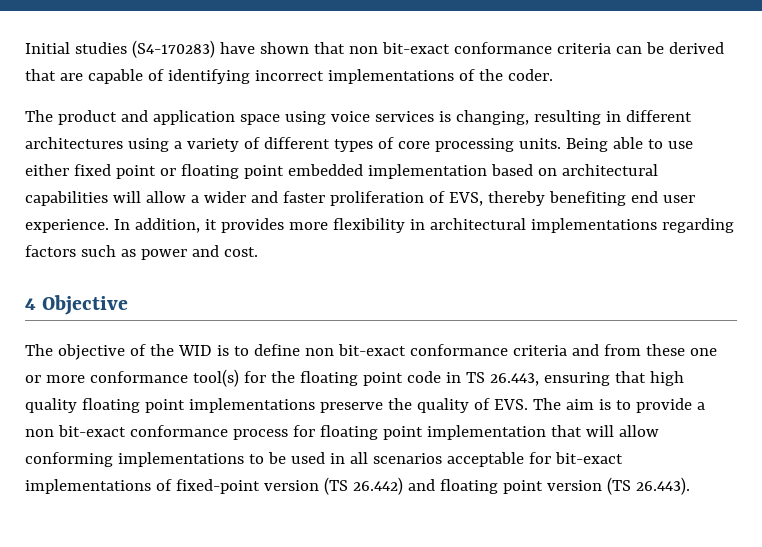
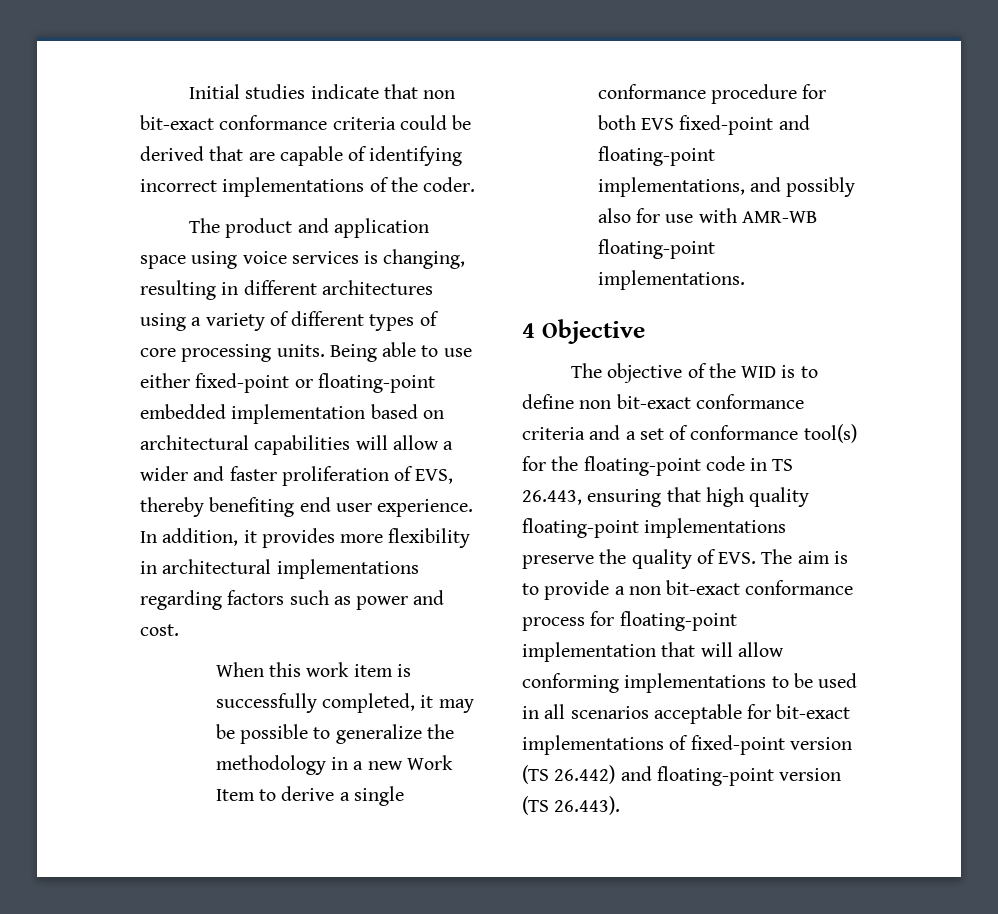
- Initial studies (S4-170283) have shown that non bit-exact conformance criteria can be derived that are capable of identifying incorrect implementations of the coder.
+ Initial studies indicate that non bit-exact conformance criteria could be derived that are capable of identifying incorrect implementations of the coder.
- Being able to use either fixed point or floating point embedded implementation based on architectural capabilities will allow a wider and faster proliferation of EVS, thereby benefiting end user experience.
+ Being able to use either fixed-point or floating-point embedded implementation based on architectural capabilities will allow a wider and faster proliferation of EVS, thereby benefiting end user experience.
+ When this work item is successfully completed, it may be possible to generalize the methodology in a new Work Item to derive a single conformance procedure for both EVS fixed-point and floating-point implementations, and possibly also for use with AMR-WB floating-point implementations.
- The objective of the WID is to define non bit-exact conformance criteria and from these one or more conformance tool(s) for the floating point code in TS 26.443, ensuring that high quality floating point implementations preserve the quality of EVS. The aim is to provide a non bit-exact conformance process for floating point implementation that will allow conforming implementations to be used in all scenarios acceptable for bit-exact implementations of fixed-point version (TS 26.442) and floating point version (TS 26.443).
+ The objective of the WID is to define non bit-exact conformance criteria and a set of conformance tool(s) for the floating-point code in TS 26.443, ensuring that high quality floating-point implementations preserve the quality of EVS. The aim is to provide a non bit-exact conformance process for floating-point implementation that will allow conforming implementations to be used in all scenarios acceptable for bit-exact implementations of fixed-point version (TS 26.442) and floating-point version (TS 26.443).

